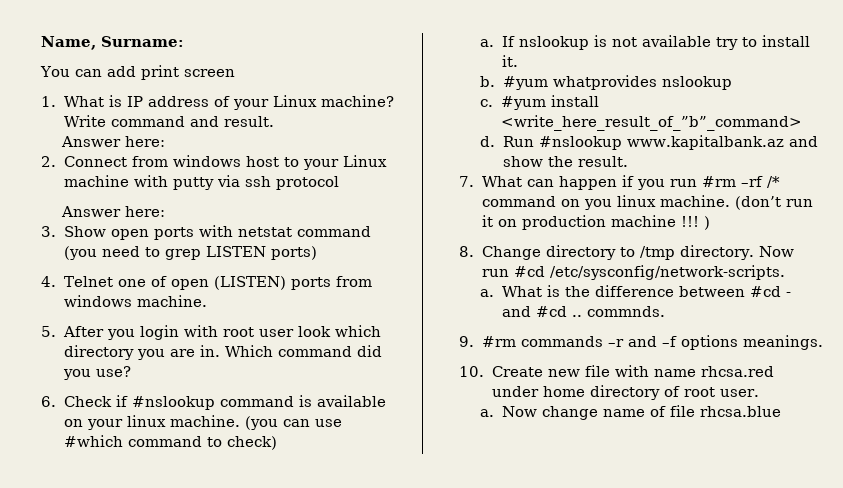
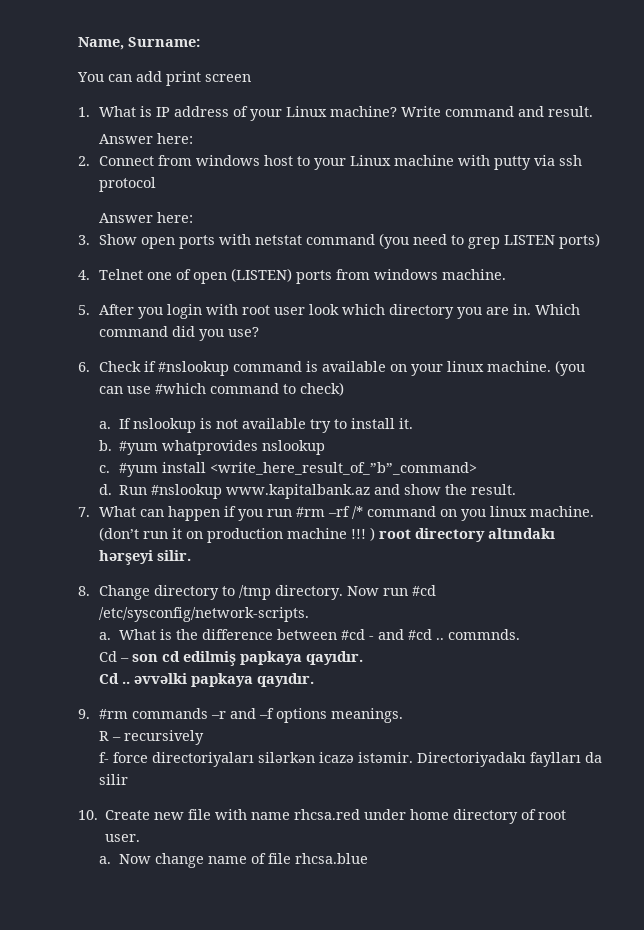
- (don’t run it on production machine !!! )
+ (don’t run it on production machine !!! ) root directory altındakı hərşeyi silir.
+ Cd – son cd edilmiş papkaya qayıdır.
+ Cd .. əvvəlki papkaya qayıdır.
+ R – recursively
+ f- force directoriyaları silərkən icazə istəmir. Directoriyadakı faylları da silir

